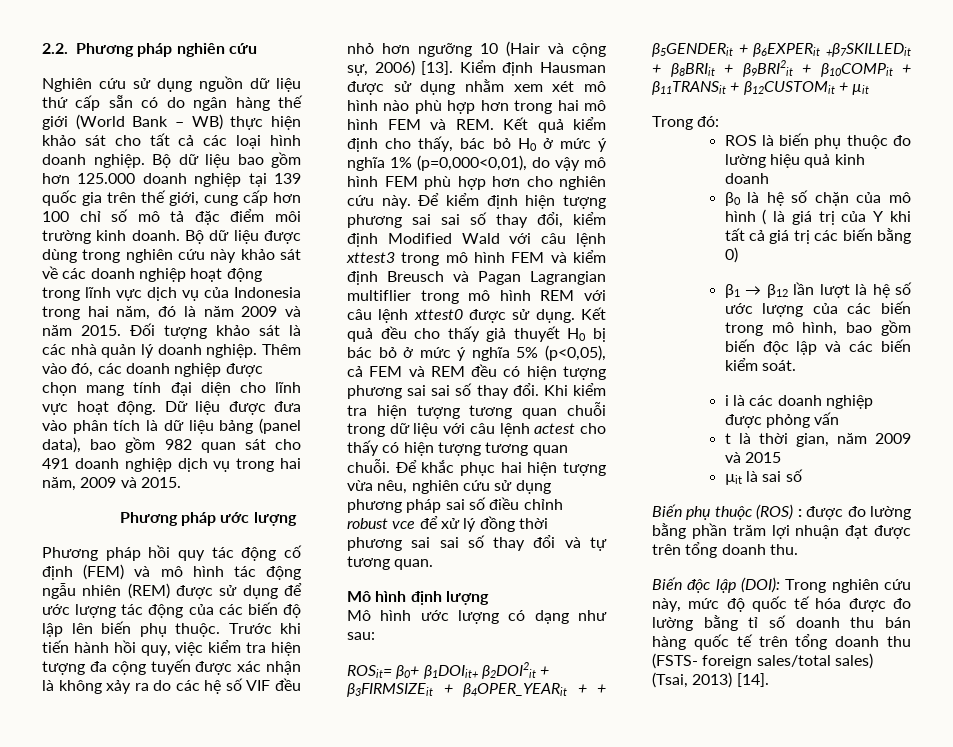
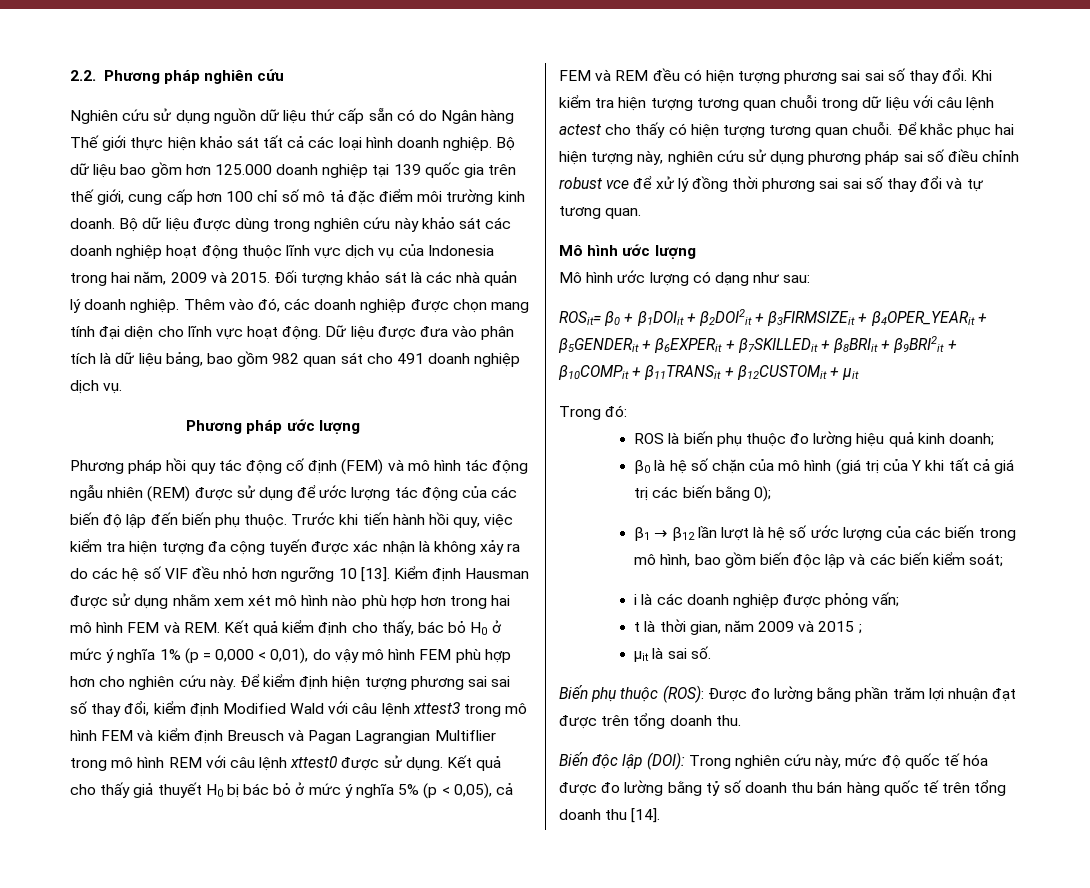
- Nghiên cứu sử dụng nguồn dữ liệu thứ cấp sẵn có do ngân hàng thế giới (World Bank – WB) thực hiện khảo sát cho tất cả các loại hình doanh nghiệp.
+ Nghiên cứu sử dụng nguồn dữ liệu thứ cấp sẵn có do Ngân hàng Thế giới thực hiện khảo sát tất cả các loại hình doanh nghiệp.
- Bộ dữ liệu được dùng trong nghiên cứu này khảo sát về các doanh nghiệp hoạt động trong lĩnh vực dịch vụ của Indonesia trong hai năm, đó là năm 2009 và năm 2015.
+ Bộ dữ liệu được dùng trong nghiên cứu này khảo sát các doanh nghiệp hoạt động thuộc lĩnh vực dịch vụ của Indonesia trong hai năm, 2009 và 2015.
- Dữ liệu được đưa vào phân tích là dữ liệu bảng (panel data), bao gồm 982 quan sát cho 491 doanh nghiệp dịch vụ trong hai năm, 2009 và 2015.
+ Dữ liệu được đưa vào phân tích là dữ liệu bảng, bao gồm 982 quan sát cho 491 doanh nghiệp dịch vụ.
- Phương pháp hồi quy tác động cố định (FEM) và mô hình tác động ngẫu nhiên (REM) được sử dụng để ước lượng tác động của các biến độ lập lên biến phụ thuộc.
+ Phương pháp hồi quy tác động cố định (FEM) và mô hình tác động ngẫu nhiên (REM) được sử dụng để ước lượng tác động của các biến độ lập đến biến phụ thuộc.
- Trước khi tiến hành hồi quy, việc kiểm tra hiện tượng đa cộng tuyến được xác nhận là không xảy ra do các hệ số VIF đều nhỏ hơn ngưỡng 10 (Hair và cộng sự, 2006) [13].
+ Trước khi tiến hành hồi quy, việc kiểm tra hiện tượng đa cộng tuyến được xác nhận là không xảy ra do các hệ số VIF đều nhỏ hơn ngưỡng 10 [13].
- Kiểm định Hausman được sử dụng nhằm xem xét mô hình nào phù hợp hơn trong hai mô hình FEM và REM. Kết quả kiểm định cho thấy, bác bỏ H0 ở mức ý nghĩa 1% (p=0,000<0,01), do vậy mô hình FEM phù hợp hơn cho nghiên cứu này.
+ Kiểm định Hausman được sử dụng nhằm xem xét mô hình nào phù hợp hơn trong hai mô hình FEM và REM. Kết quả kiểm định cho thấy, bác bỏ H0 ở mức ý nghĩa 1% (p = 0,000 < 0,01), do vậy mô hình FEM phù hợp hơn cho nghiên cứu này.
- Để kiểm định hiện tượng phương sai sai số thay đổi, kiểm định Modified Wald với câu lệnh xttest3 trong mô hình FEM và kiểm định Breusch và Pagan Lagrangian multiflier trong mô hình REM với câu lệnh xttest0 được sử dụng.
+ Để kiểm định hiện tượng phương sai sai số thay đổi, kiểm định Modified Wald với câu lệnh xttest3 trong mô hình FEM và kiểm định Breusch và Pagan Lagrangian Multiflier trong mô hình REM với câu lệnh xttest0 được sử dụng.
- Kết quả đều cho thấy giả thuyết H0 bị bác bỏ ở mức ý nghĩa 5% (p<0,05), cả FEM và REM đều có hiện tượng phương sai sai số thay đổi.
+ Kết quả cho thấy giả thuyết H0 bị bác bỏ ở mức ý nghĩa 5% (p < 0,05), cả FEM và REM đều có hiện tượng phương sai sai số thay đổi.
- Để khắc phục hai hiện tượng vừa nêu, nghiên cứu sử dụng phương pháp sai số điều chỉnh robust vce để xử lý đồng thời phương sai sai số thay đổi và tự tương quan.
- Mô hình định lượng
+ Để khắc phục hai hiện tượng này, nghiên cứu sử dụng phương pháp sai số điều chỉnh robust vce để xử lý đồng thời phương sai sai số thay đổi và tự tương quan.
+ Mô hình ước lượng
- ROSit= β0+ β1DOIit+ β2DOI2it + β3FIRMSIZEit + β4OPER_YEARit + + β5GENDERit + β6EXPERit +β7SKILLEDit + β8BRIit + β9BRI2it + β10COMPit + β11TRANSit + β12CUSTOMit + µit
+ ROSit= β0 + β1DOIit + β2DOI2it + β3FIRMSIZEit + β4OPER_YEARit + β5GENDERit + β6EXPERit + β7SKILLEDit + β8BRIit + β9BRI2it + β10COMPit + β11TRANSit + β12CUSTOMit + µit
- ROS là biến phụ thuộc đo lường hiệu quả kinh doanh
+ ROS là biến phụ thuộc đo lường hiệu quả kinh doanh;
- β0 là hệ số chặn của mô hình ( là giá trị của Y khi tất cả giá trị các biến bằng 0)
+ β0 là hệ số chặn của mô hình (giá trị của Y khi tất cả giá trị các biến bằng 0);
- β1 → β12 lần lượt là hệ số ước lượng của các biến trong mô hình, bao gồm biến độc lập và các biến kiểm soát.
+ β1 → β12 lần lượt là hệ số ước lượng của các biến trong mô hình, bao gồm biến độc lập và các biến kiểm soát;
- i là các doanh nghiệp được phỏng vấn
+ i là các doanh nghiệp được phỏng vấn;
- t là thời gian, năm 2009 và 2015
+ t là thời gian, năm 2009 và 2015 ;
- µit là sai số
+ µit là sai số.
- Biến phụ thuộc (ROS) : được đo lường bằng phần trăm lợi nhuận đạt được trên tổng doanh thu.
+ Biến phụ thuộc (ROS): Được đo lường bằng phần trăm lợi nhuận đạt được trên tổng doanh thu.
- Biến độc lập (DOI): Trong nghiên cứu này, mức độ quốc tế hóa được đo lường bằng tỉ số doanh thu bán hàng quốc tế trên tổng doanh thu (FSTS- foreign sales/total sales) (Tsai, 2013) [14].
+ Biến độc lập (DOI): Trong nghiên cứu này, mức độ quốc tế hóa được đo lường bằng tỷ số doanh thu bán hàng quốc tế trên tổng doanh thu [14].

